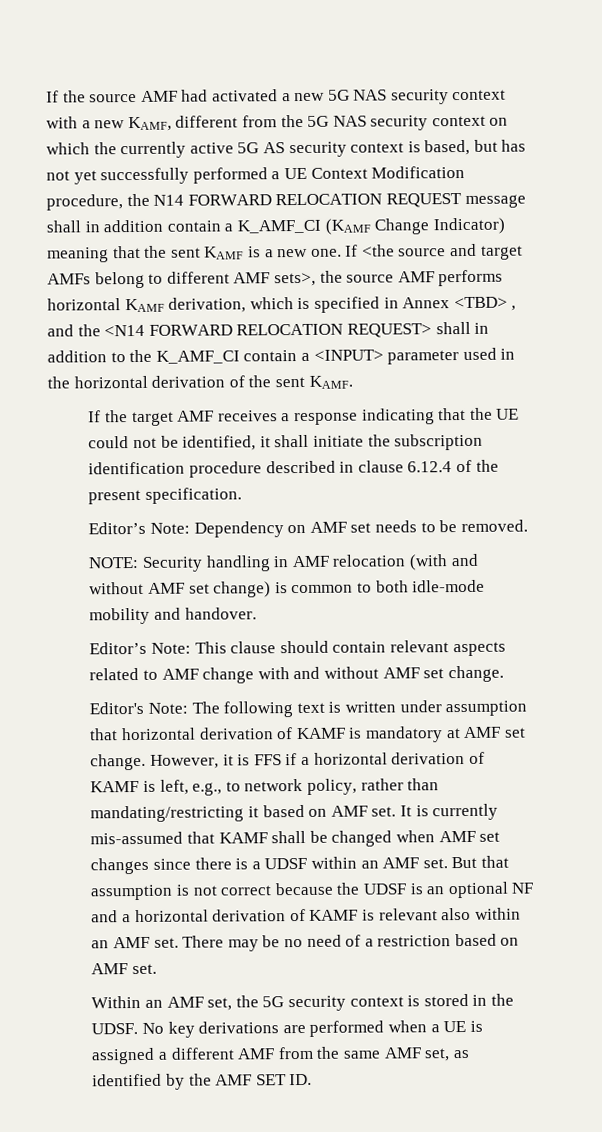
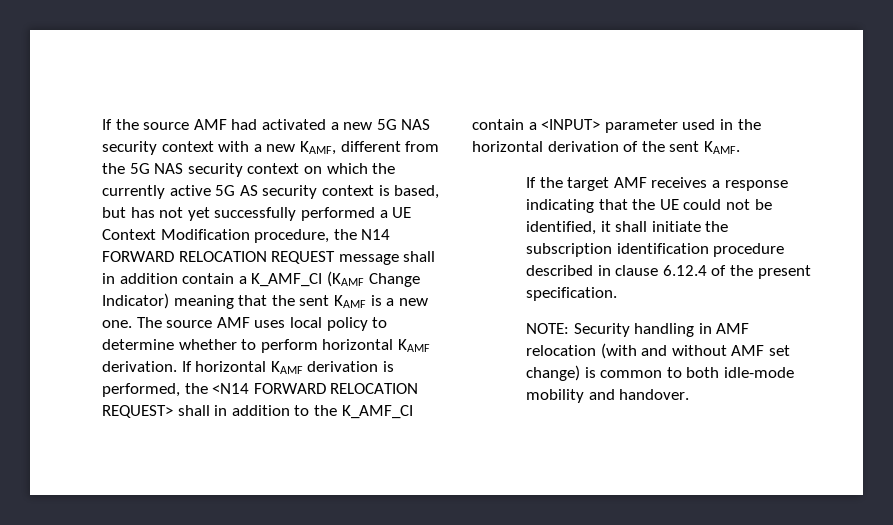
- If <the source and target AMFs belong to different AMF sets>, the source AMF performs horizontal KAMF derivation, which is specified in Annex <TBD> , and the <N14 FORWARD RELOCATION REQUEST> shall in addition to the K_AMF_CI contain a <INPUT> parameter used in the horizontal derivation of the sent KAMF.
+ The source AMF uses local policy to determine whether to perform horizontal KAMF derivation. If horizontal KAMF derivation is performed, the <N14 FORWARD RELOCATION REQUEST> shall in addition to the K_AMF_CI contain a <INPUT> parameter used in the horizontal derivation of the sent KAMF.
- Editor’s Note: Dependency on AMF set needs to be removed.
- Editor’s Note: This clause should contain relevant aspects related to AMF change with and without AMF set change.
- Editor's Note: The following text is written under assumption that horizontal derivation of KAMF is mandatory at AMF set change. However, it is FFS if a horizontal derivation of KAMF is left, e.g., to network policy, rather than mandating/restricting it based on AMF set. It is currently mis-assumed that KAMF shall be changed when AMF set changes since there is a UDSF within an AMF set. But that assumption is not correct because the UDSF is an optional NF and a horizontal derivation of KAMF is relevant also within an AMF set. There may be no need of a restriction based on AMF set.
- Within an AMF set, the 5G security context is stored in the UDSF. No key derivations are performed when a UE is assigned a different AMF from the same AMF set, as identified by the AMF SET ID.

